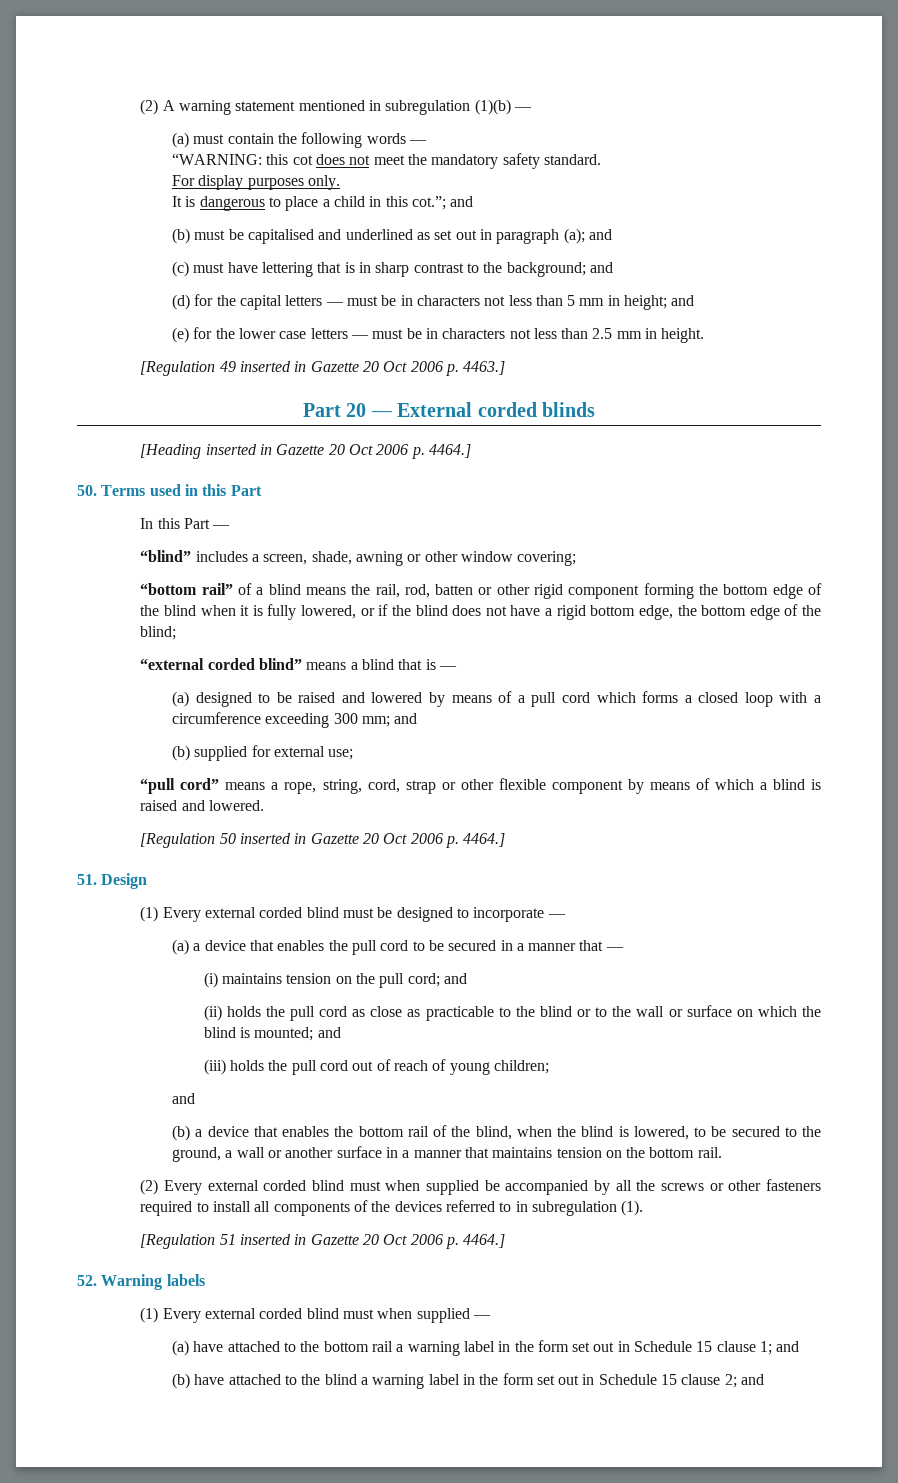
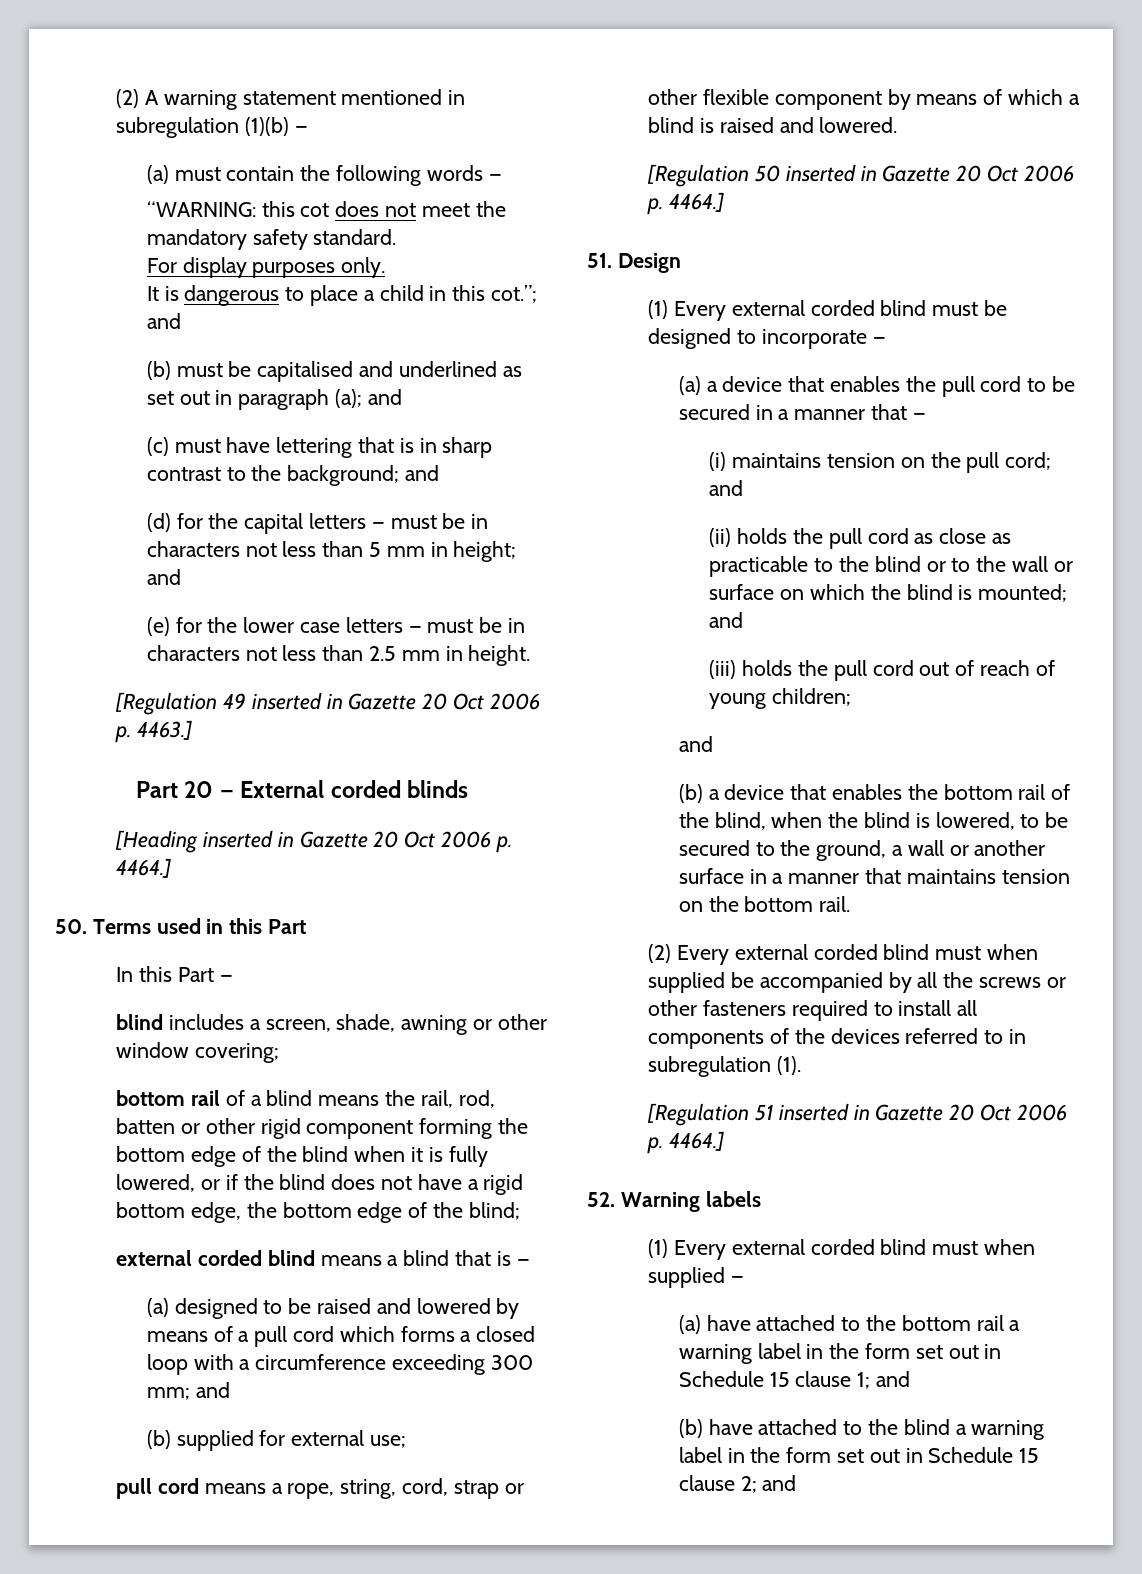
- “blind” includes a screen, shade, awning or other window covering;
+ blind includes a screen, shade, awning or other window covering;
- “bottom rail” of a blind means the rail, rod, batten or other rigid component forming the bottom edge of the blind when it is fully lowered, or if the blind does not have a rigid bottom edge, the bottom edge of the blind;
+ bottom rail of a blind means the rail, rod, batten or other rigid component forming the bottom edge of the blind when it is fully lowered, or if the blind does not have a rigid bottom edge, the bottom edge of the blind;
- “external corded blind” means a blind that is —
+ external corded blind means a blind that is —
- “pull cord” means a rope, string, cord, strap or other flexible component by means of which a blind is raised and lowered.
+ pull cord means a rope, string, cord, strap or other flexible component by means of which a blind is raised and lowered.

